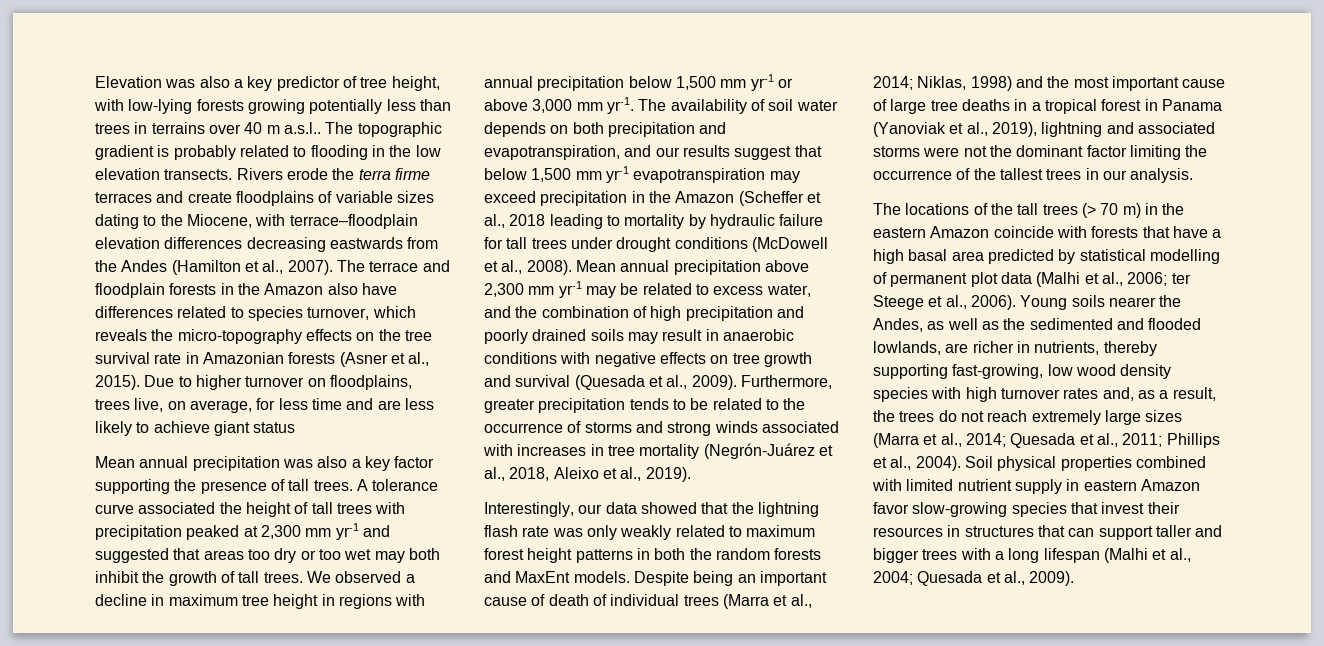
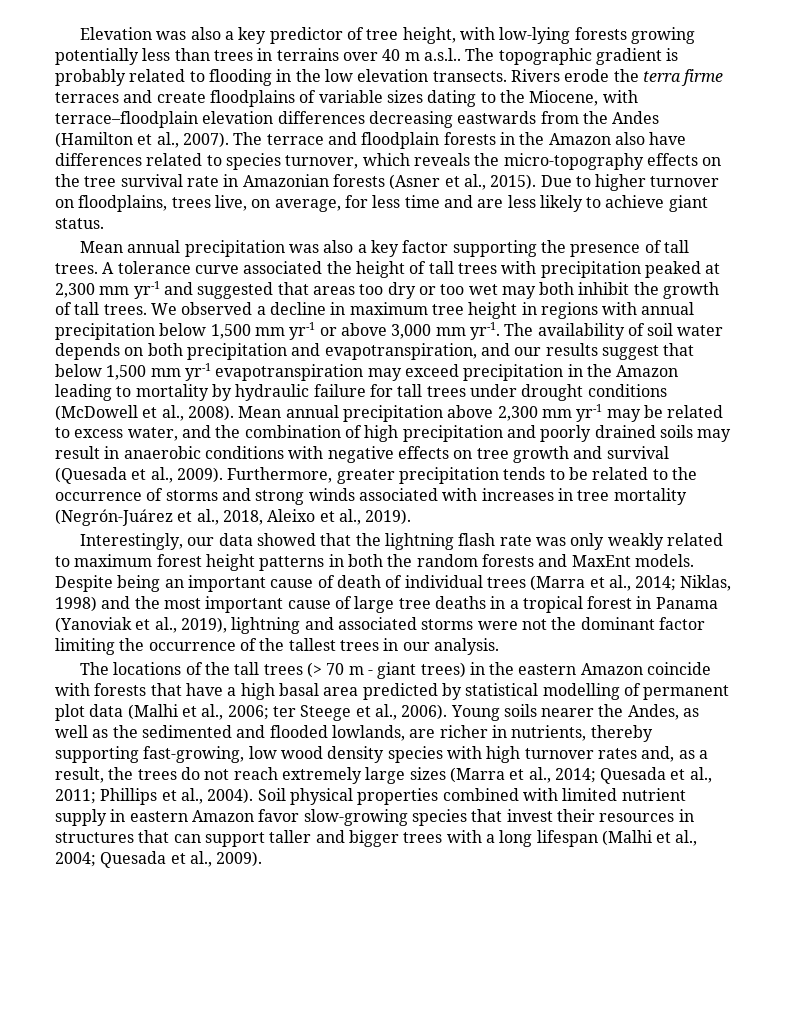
- Due to higher turnover on floodplains, trees live, on average, for less time and are less likely to achieve giant status
+ Due to higher turnover on floodplains, trees live, on average, for less time and are less likely to achieve giant status.
- The availability of soil water depends on both precipitation and evapotranspiration, and our results suggest that below 1,500 mm yr-1 evapotranspiration may exceed precipitation in the Amazon (Scheffer et al., 2018 leading to mortality by hydraulic failure for tall trees under drought conditions (McDowell et al., 2008).
+ The availability of soil water depends on both precipitation and evapotranspiration, and our results suggest that below 1,500 mm yr-1 evapotranspiration may exceed precipitation in the Amazon leading to mortality by hydraulic failure for tall trees under drought conditions (McDowell et al., 2008).
- The locations of the tall trees (> 70 m) in the eastern Amazon coincide with forests that have a high basal area predicted by statistical modelling of permanent plot data (Malhi et al., 2006; ter Steege et al., 2006).
+ The locations of the tall trees (> 70 m - giant trees) in the eastern Amazon coincide with forests that have a high basal area predicted by statistical modelling of permanent plot data (Malhi et al., 2006; ter Steege et al., 2006).

